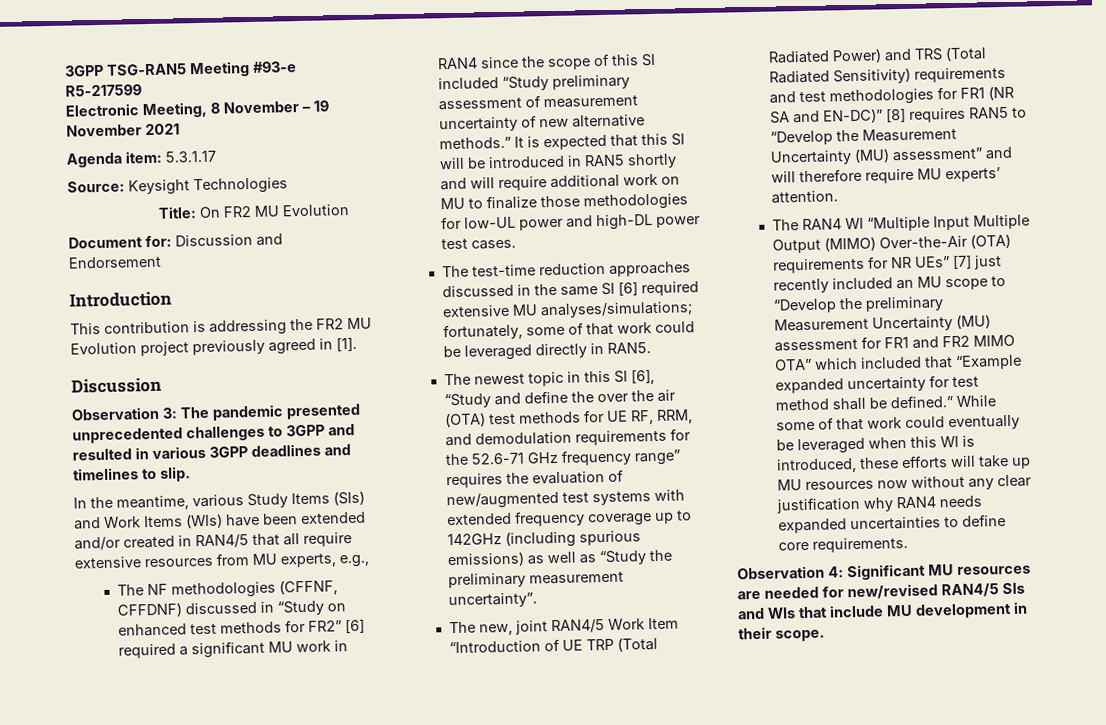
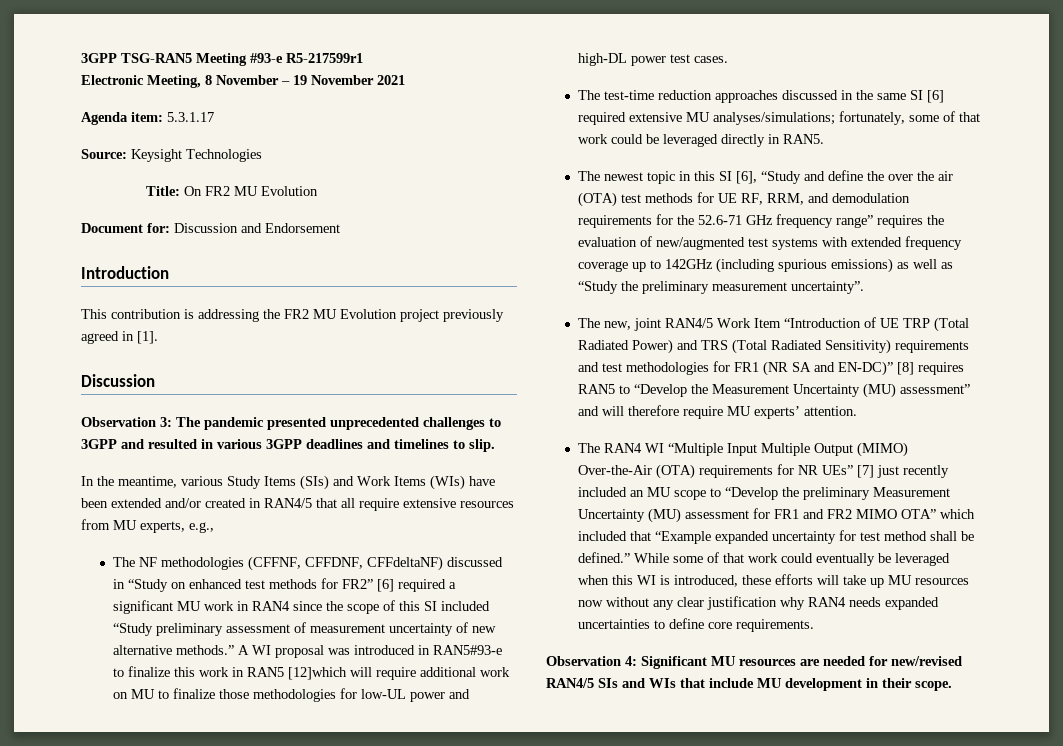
- 3GPP TSG-RAN5 Meeting #93-e R5-217599
+ 3GPP TSG-RAN5 Meeting #93-e R5-217599r1
- The NF methodologies (CFFNF, CFFDNF) discussed in “Study on enhanced test methods for FR2” [6] required a significant MU work in RAN4 since the scope of this SI included “Study preliminary assessment of measurement uncertainty of new alternative methods.”
+ The NF methodologies (CFFNF, CFFDNF, CFFdeltaNF) discussed in “Study on enhanced test methods for FR2” [6] required a significant MU work in RAN4 since the scope of this SI included “Study preliminary assessment of measurement uncertainty of new alternative methods.”
- It is expected that this SI will be introduced in RAN5 shortly and will require additional work on MU to finalize those methodologies for low-UL power and high-DL power test cases.
+ A WI proposal was introduced in RAN5#93-e to finalize this work in RAN5 [12]which will require additional work on MU to finalize those methodologies for low-UL power and high-DL power test cases.

